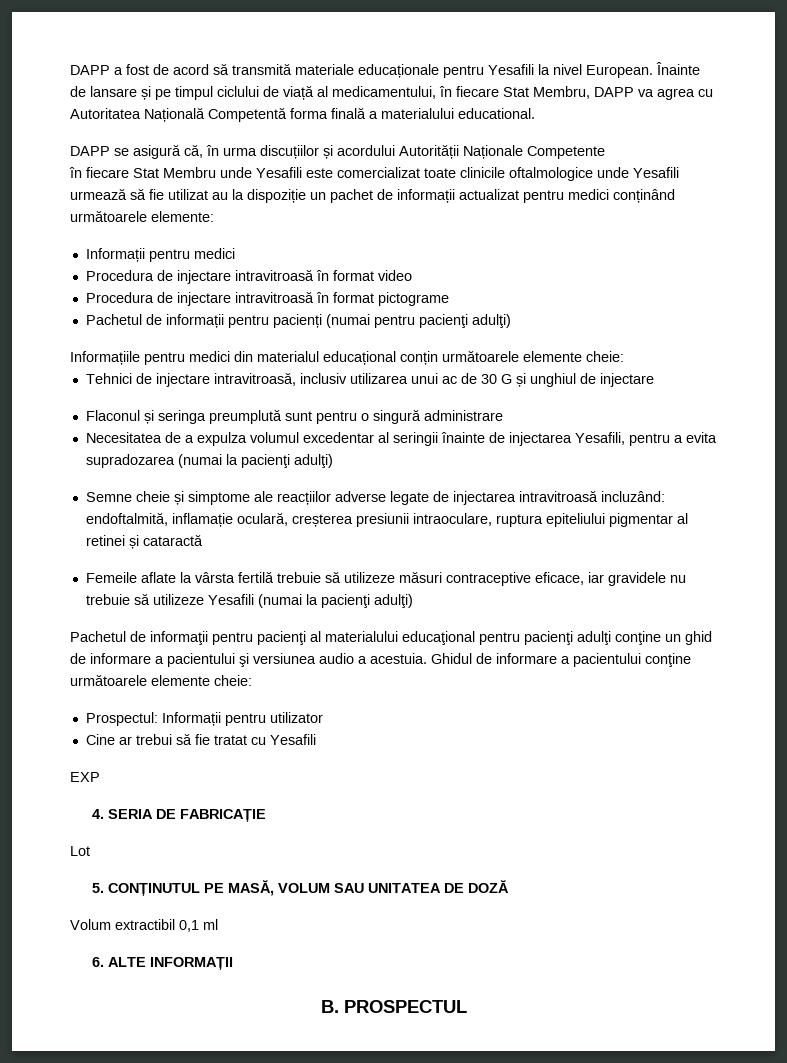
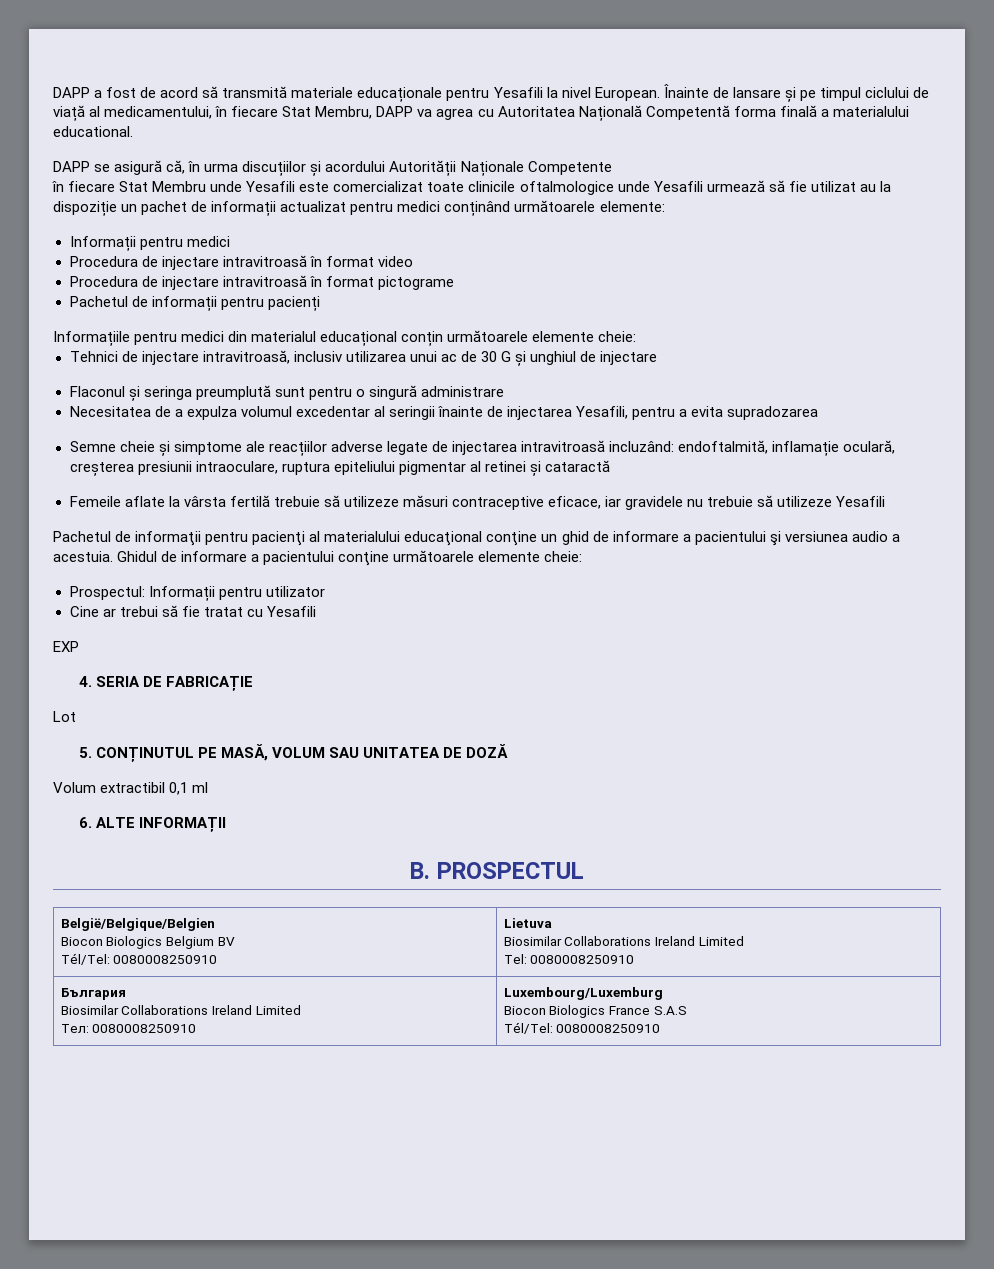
  Procedura de injectare intravitroasă în format pictograme
- Pachetul de informații pentru pacienți (numai pentru pacienţi adulţi)
+ Pachetul de informații pentru pacienți
- Necesitatea de a expulza volumul excedentar al seringii înainte de injectarea Yesafili, pentru a evita supradozarea (numai la pacienţi adulţi)
+ Necesitatea de a expulza volumul excedentar al seringii înainte de injectarea Yesafili, pentru a evita supradozarea
- Femeile aflate la vârsta fertilă trebuie să utilizeze măsuri contraceptive eficace, iar gravidele nu trebuie să utilizeze Yesafili (numai la pacienţi adulţi)
+ Femeile aflate la vârsta fertilă trebuie să utilizeze măsuri contraceptive eficace, iar gravidele nu trebuie să utilizeze Yesafili
- Pachetul de informaţii pentru pacienţi al materialului educaţional pentru pacienţi adulţi conţine un ghid de informare a pacientului şi versiunea audio a acestuia.
+ Pachetul de informaţii pentru pacienţi al materialului educaţional conţine un ghid de informare a pacientului şi versiunea audio a acestuia.
+ België/Belgique/Belgien
+ Biocon Biologics Belgium BV
+ Tél/Tel: 0080008250910 | Lietuva
+ Biosimilar Collaborations Ireland Limited
+ Tel: 0080008250910
+ България
+ Biosimilar Collaborations Ireland Limited
+ Тел: 0080008250910 | Luxembourg/Luxemburg
+ Biocon Biologics France S.A.S
+ Tél/Tel: 0080008250910

